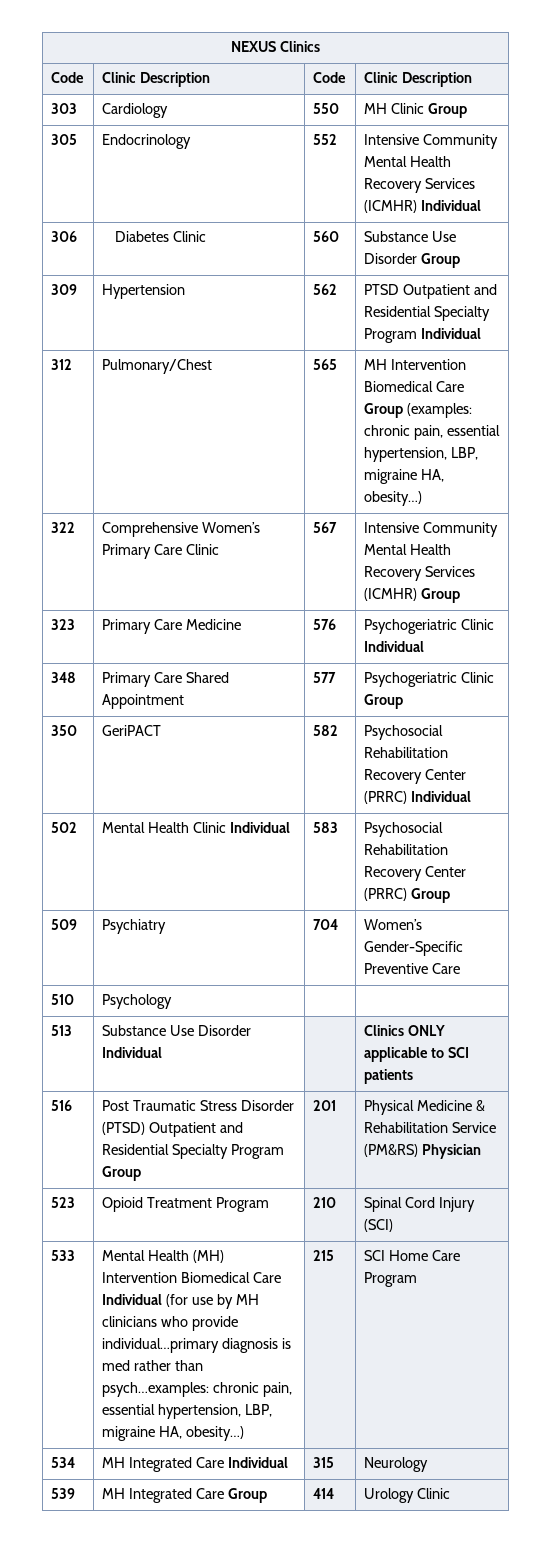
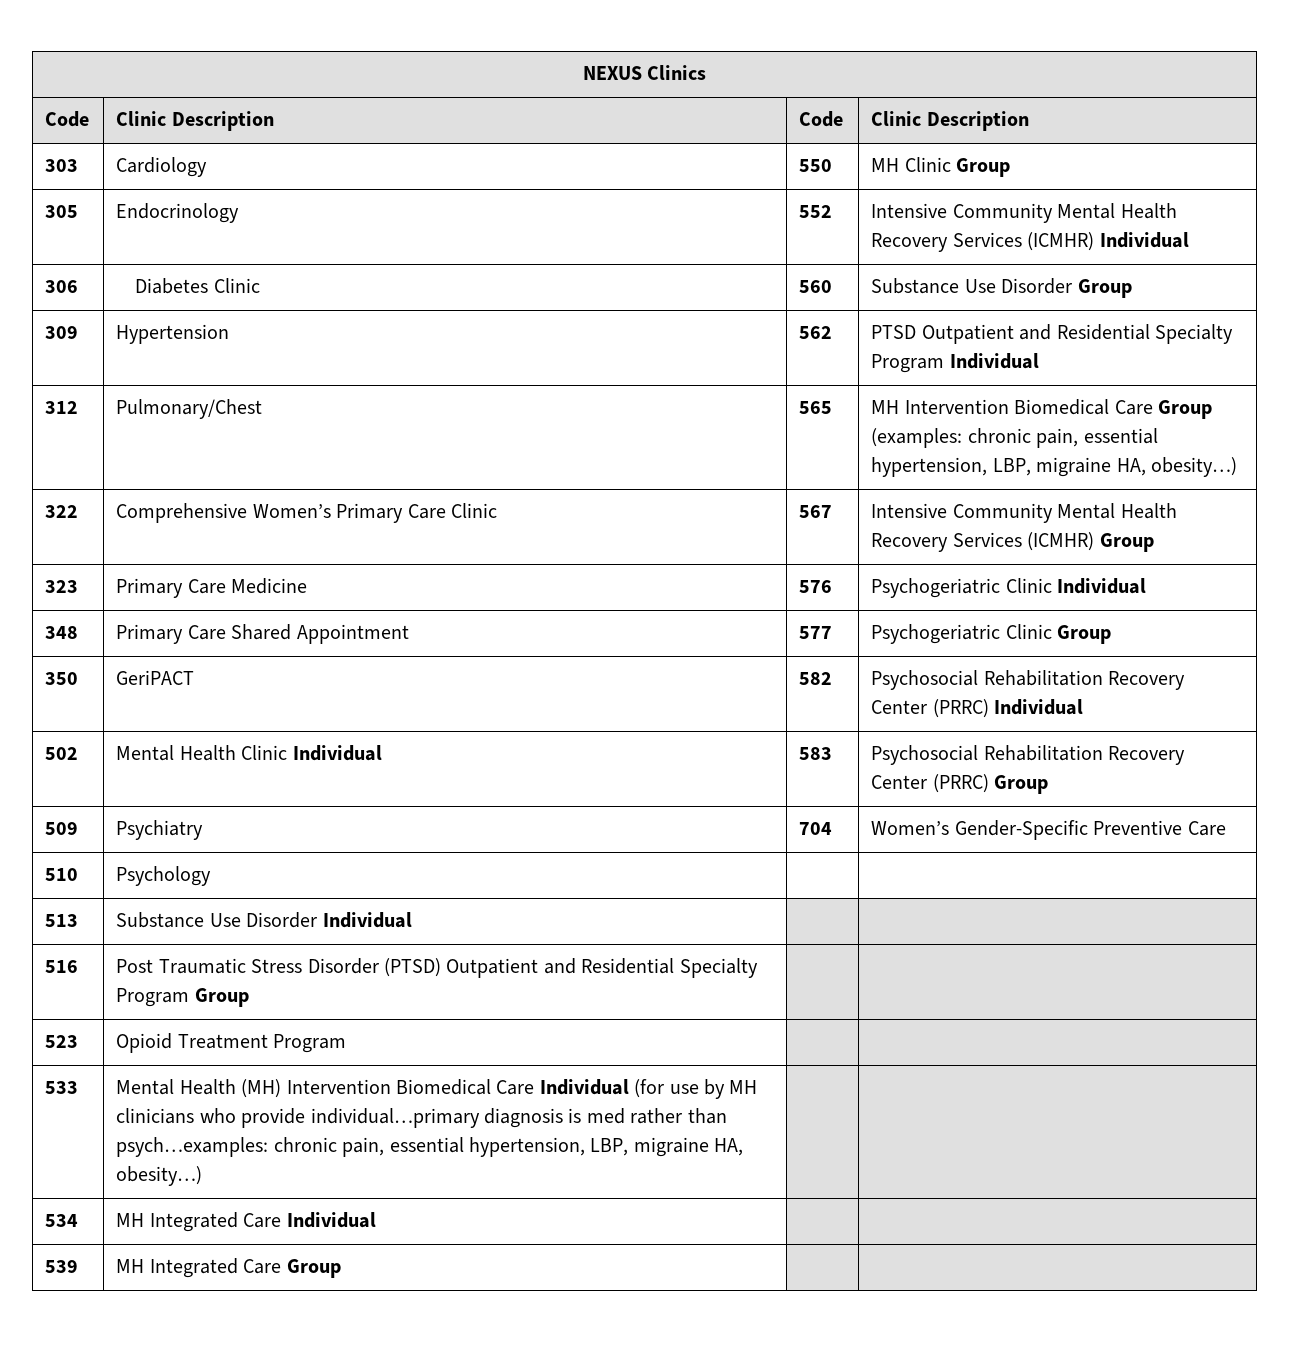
- 513 | Substance Use Disorder Individual | | Clinics ONLY applicable to SCI patients
+ 513 | Substance Use Disorder Individual | |
- 516 | Post Traumatic Stress Disorder (PTSD) Outpatient and Residential Specialty Program Group | 201 | Physical Medicine & Rehabilitation Service (PM&RS) Physician
+ 516 | Post Traumatic Stress Disorder (PTSD) Outpatient and Residential Specialty Program Group | |
- 523 | Opioid Treatment Program | 210 | Spinal Cord Injury (SCI)
+ 523 | Opioid Treatment Program | |
- 533 | Mental Health (MH) Intervention Biomedical Care Individual (for use by MH clinicians who provide individual…primary diagnosis is med rather than psych…examples: chronic pain, essential hypertension, LBP, migraine HA, obesity…) | 215 | SCI Home Care Program
+ 533 | Mental Health (MH) Intervention Biomedical Care Individual (for use by MH clinicians who provide individual…primary diagnosis is med rather than psych…examples: chronic pain, essential hypertension, LBP, migraine HA, obesity…) | |
- 534 | MH Integrated Care Individual | 315 | Neurology
+ 534 | MH Integrated Care Individual | |
- 539 | MH Integrated Care Group | 414 | Urology Clinic
+ 539 | MH Integrated Care Group | |

